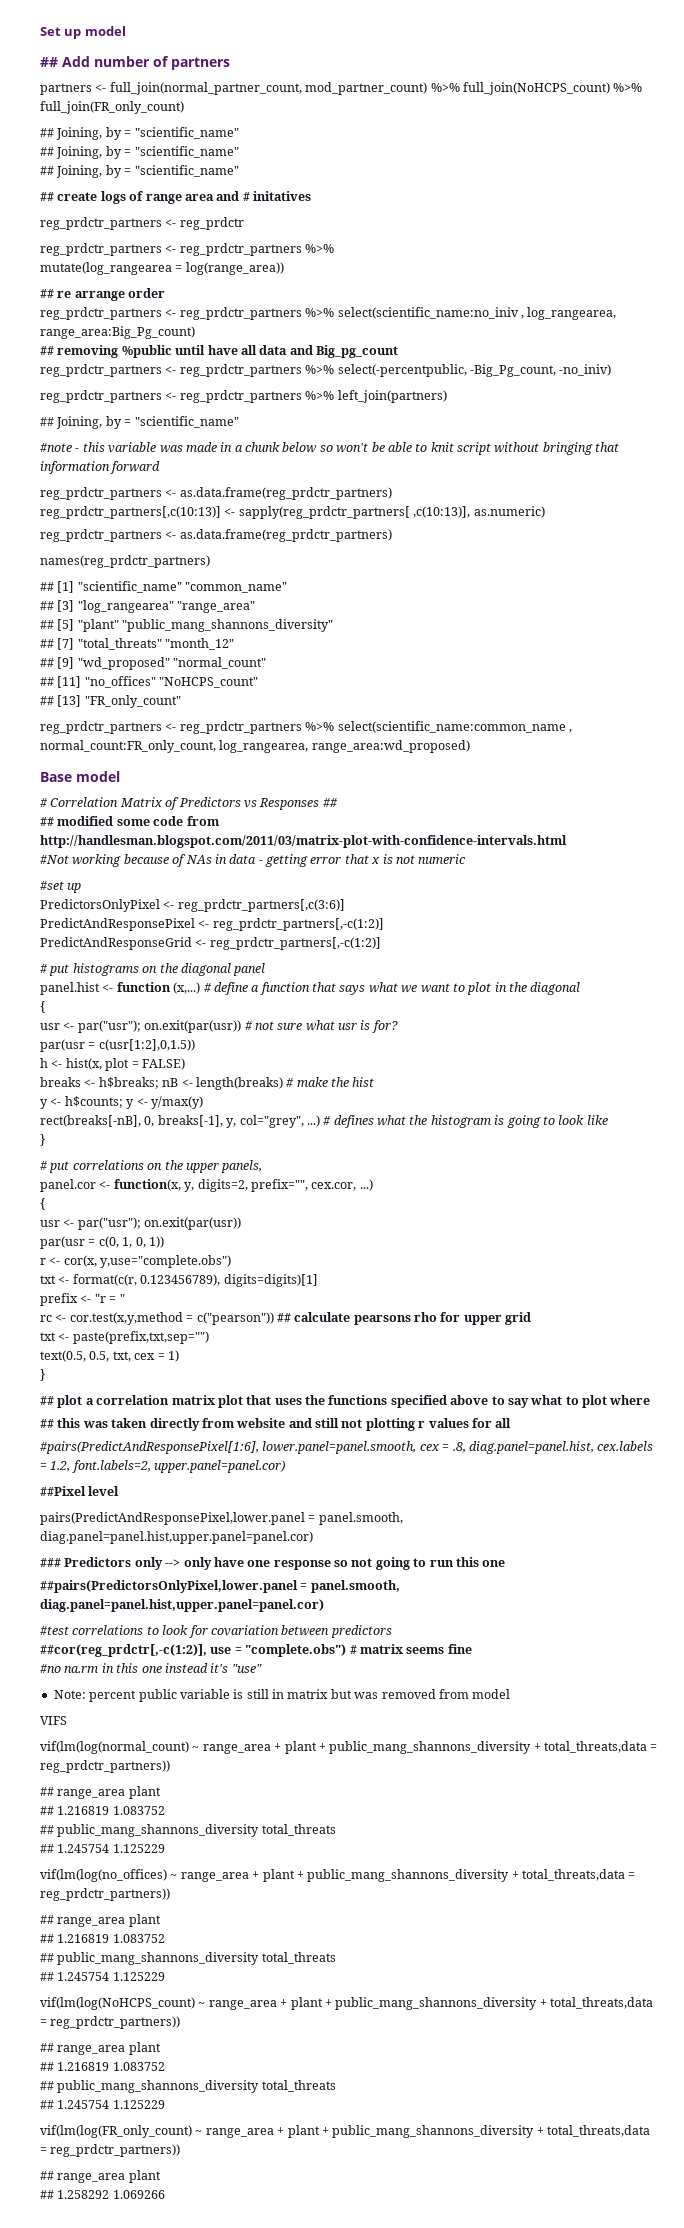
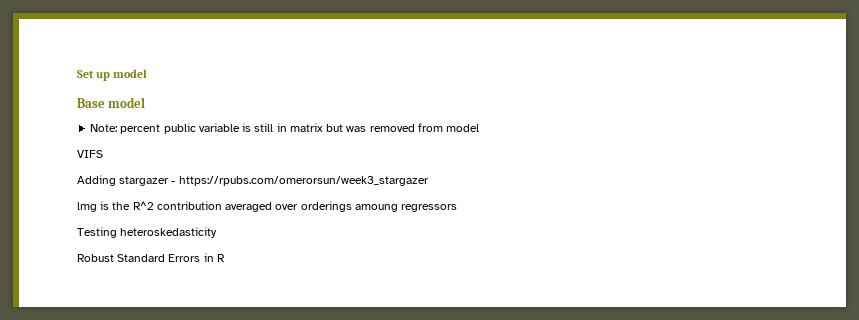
- ## Add number of partners
- partners <- full_join(normal_partner_count, mod_partner_count) %>% full_join(NoHCPS_count) %>% full_join(FR_only_count)
- ## Joining, by = "scientific_name"
- ## Joining, by = "scientific_name"
- ## Joining, by = "scientific_name"
- ## create logs of range area and # initatives
- reg_prdctr_partners <- reg_prdctr
- reg_prdctr_partners <- reg_prdctr_partners %>%
- mutate(log_rangearea = log(range_area))
- ## re arrange order
- reg_prdctr_partners <- reg_prdctr_partners %>% select(scientific_name:no_iniv , log_rangearea, range_area:Big_Pg_count)
- ## removing %public until have all data and Big_pg_count
- reg_prdctr_partners <- reg_prdctr_partners %>% select(-percentpublic, -Big_Pg_count, -no_iniv)
- reg_prdctr_partners <- reg_prdctr_partners %>% left_join(partners)
- ## Joining, by = "scientific_name"
- #note - this variable was made in a chunk below so won't be able to knit script without bringing that information forward
- reg_prdctr_partners <- as.data.frame(reg_prdctr_partners)
- reg_prdctr_partners[,c(10:13)] <- sapply(reg_prdctr_partners[ ,c(10:13)], as.numeric)
- reg_prdctr_partners <- as.data.frame(reg_prdctr_partners)
- names(reg_prdctr_partners)
- ## [1] "scientific_name" "common_name"
- ## [3] "log_rangearea" "range_area"
- ## [5] "plant" "public_mang_shannons_diversity"
- ## [7] "total_threats" "month_12"
- ## [9] "wd_proposed" "normal_count"
- ## [11] "no_offices" "NoHCPS_count"
- ## [13] "FR_only_count"
- reg_prdctr_partners <- reg_prdctr_partners %>% select(scientific_name:common_name , normal_count:FR_only_count, log_rangearea, range_area:wd_proposed)
  Base model
- # Correlation Matrix of Predictors vs Responses ##
- ## modified some code from http://handlesman.blogspot.com/2011/03/matrix-plot-with-confidence-intervals.html
- #Not working because of NAs in data - getting error that x is not numeric
- #set up
- PredictorsOnlyPixel <- reg_prdctr_partners[,c(3:6)]
- PredictAndResponsePixel <- reg_prdctr_partners[,-c(1:2)]
- PredictAndResponseGrid <- reg_prdctr_partners[,-c(1:2)]
- # put histograms on the diagonal panel
- panel.hist <- function (x,...) # define a function that says what we want to plot in the diagonal
- {
- usr <- par("usr"); on.exit(par(usr)) # not sure what usr is for?
- par(usr = c(usr[1:2],0,1.5))
- h <- hist(x, plot = FALSE)
- breaks <- h$breaks; nB <- length(breaks) # make the hist
- y <- h$counts; y <- y/max(y)
- rect(breaks[-nB], 0, breaks[-1], y, col="grey", ...) # defines what the histogram is going to look like
- }
- # put correlations on the upper panels,
- panel.cor <- function(x, y, digits=2, prefix="", cex.cor, ...)
- {
- usr <- par("usr"); on.exit(par(usr))
- par(usr = c(0, 1, 0, 1))
- r <- cor(x, y,use="complete.obs")
- txt <- format(c(r, 0.123456789), digits=digits)[1]
- prefix <- "r = "
- rc <- cor.test(x,y,method = c("pearson")) ## calculate pearsons rho for upper grid
- txt <- paste(prefix,txt,sep="")
- text(0.5, 0.5, txt, cex = 1)
- }
- ## plot a correlation matrix plot that uses the functions specified above to say what to plot where
- ## this was taken directly from website and still not plotting r values for all
- #pairs(PredictAndResponsePixel[1:6], lower.panel=panel.smooth, cex = .8, diag.panel=panel.hist, cex.labels = 1.2, font.labels=2, upper.panel=panel.cor)
- ##Pixel level
- pairs(PredictAndResponsePixel,lower.panel = panel.smooth, diag.panel=panel.hist,upper.panel=panel.cor)
- ### Predictors only --> only have one response so not going to run this one
- ##pairs(PredictorsOnlyPixel,lower.panel = panel.smooth, diag.panel=panel.hist,upper.panel=panel.cor)
- #test correlations to look for covariation between predictors
- ##cor(reg_prdctr[,-c(1:2)], use = "complete.obs") # matrix seems fine
- #no na.rm in this one instead it's "use"
- vif(lm(log(normal_count) ~ range_area + plant + public_mang_shannons_diversity + total_threats,data = reg_prdctr_partners))
- ## range_area plant
- ## 1.216819 1.083752
- ## public_mang_shannons_diversity total_threats
- ## 1.245754 1.125229
- vif(lm(log(no_offices) ~ range_area + plant + public_mang_shannons_diversity + total_threats,data = reg_prdctr_partners))
- ## range_area plant
- ## 1.216819 1.083752
- ## public_mang_shannons_diversity total_threats
- ## 1.245754 1.125229
- vif(lm(log(NoHCPS_count) ~ range_area + plant + public_mang_shannons_diversity + total_threats,data = reg_prdctr_partners))
- ## range_area plant
- ## 1.216819 1.083752
- ## public_mang_shannons_diversity total_threats
- ## 1.245754 1.125229
- vif(lm(log(FR_only_count) ~ range_area + plant + public_mang_shannons_diversity + total_threats,data = reg_prdctr_partners))
- ## range_area plant
- ## 1.258292 1.069266
+ Adding stargazer - https://rpubs.com/omerorsun/week3_stargazer
+ lmg is the R^2 contribution averaged over orderings amoung regressors
+ Testing heteroskedasticity
+ Robust Standard Errors in R

